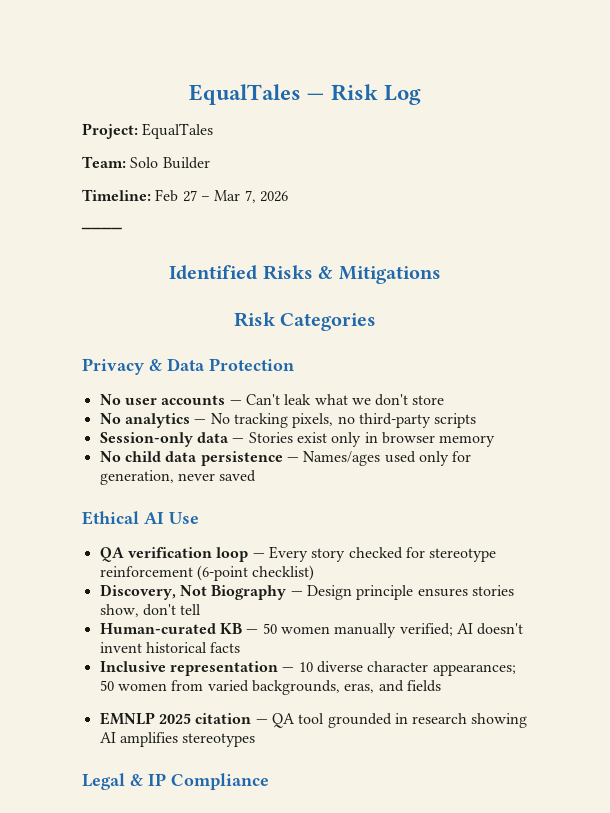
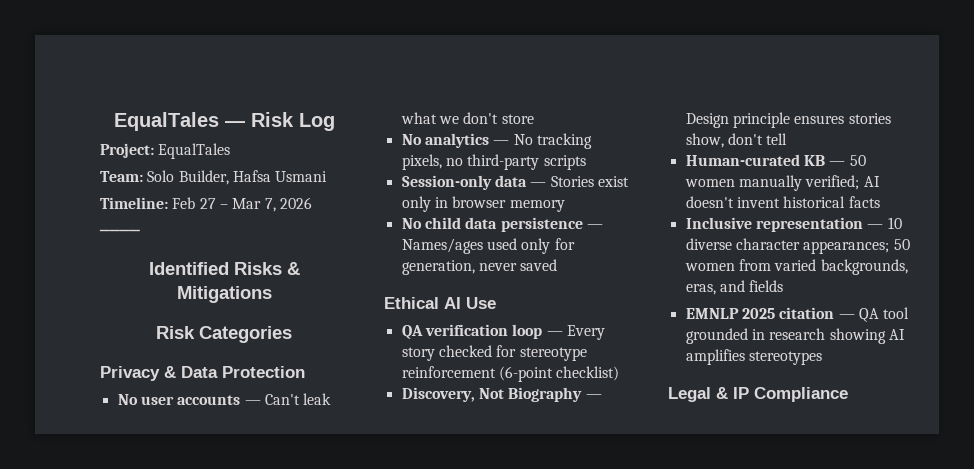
- Team: Solo Builder
+ Team: Solo Builder, Hafsa Usmani

